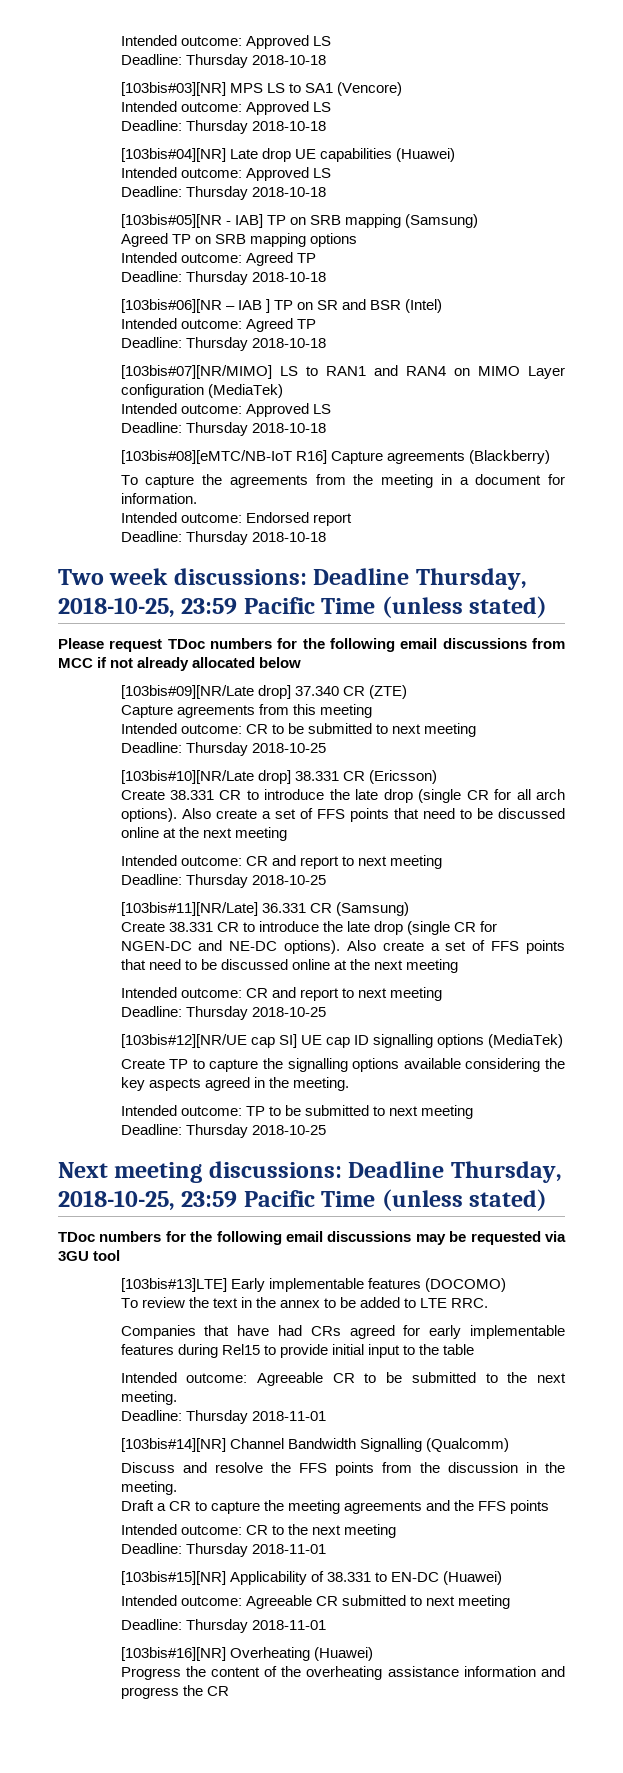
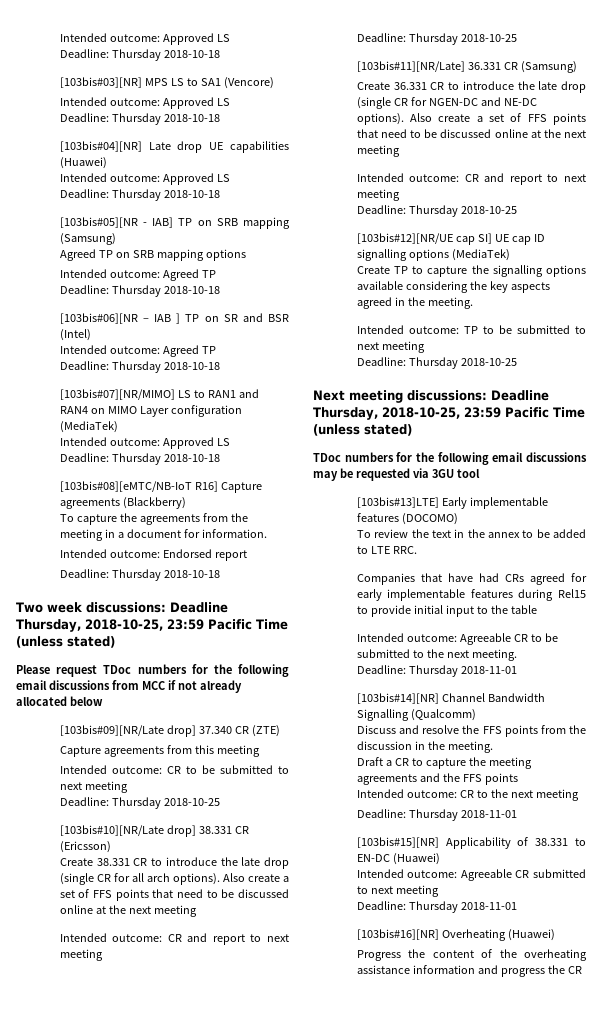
- Create 38.331 CR to introduce the late drop (single CR for NGEN-DC and NE-DC options).
+ Create 36.331 CR to introduce the late drop (single CR for NGEN-DC and NE-DC options).

